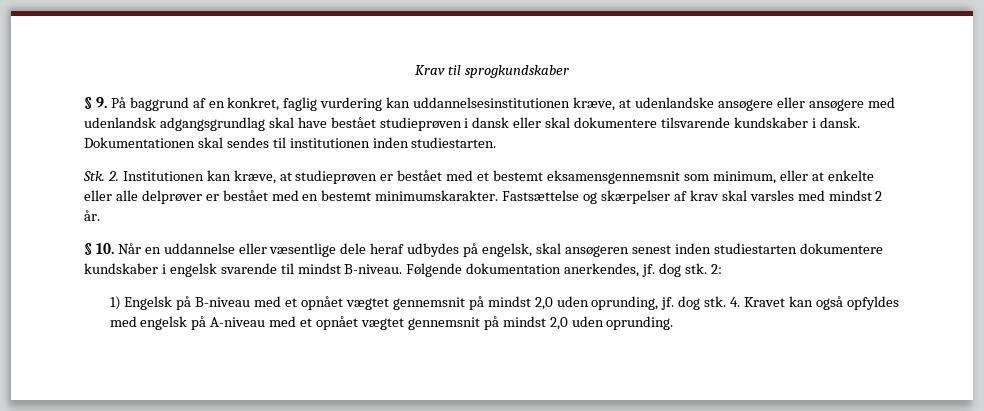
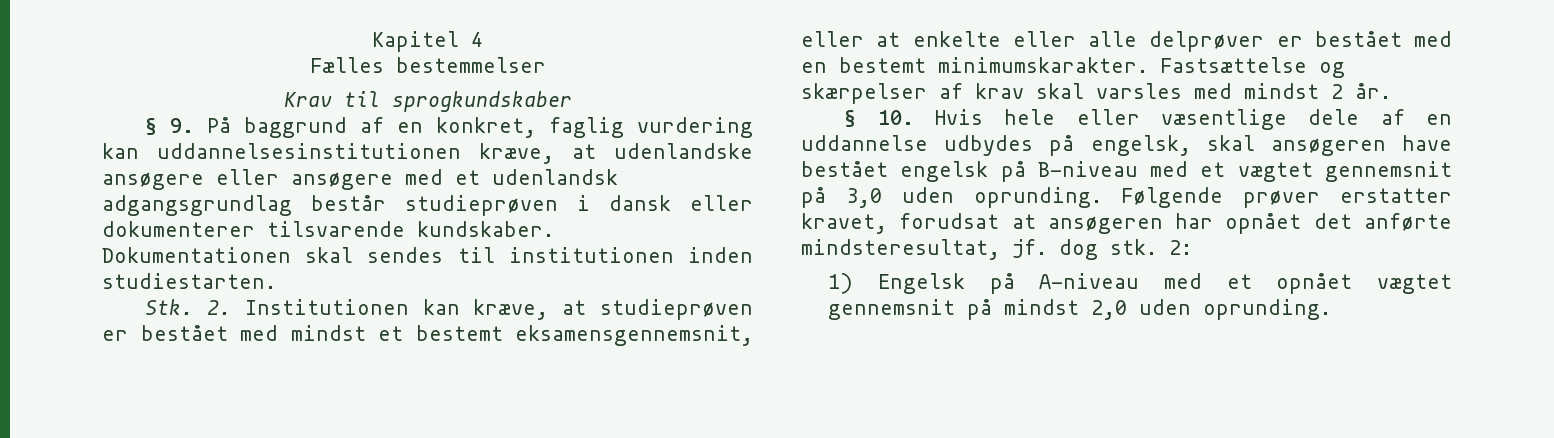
+ Kapitel 4
+ Fælles bestemmelser
- § 9. På baggrund af en konkret, faglig vurdering kan uddannelsesinstitutionen kræve, at udenlandske ansøgere eller ansøgere med udenlandsk adgangsgrundlag skal have bestået studieprøven i dansk eller skal dokumentere tilsvarende kundskaber i dansk.
+ § 9. På baggrund af en konkret, faglig vurdering kan uddannelsesinstitutionen kræve, at udenlandske ansøgere eller ansøgere med et udenlandsk adgangsgrundlag består studieprøven i dansk eller dokumenterer tilsvarende kundskaber.
- Stk. 2. Institutionen kan kræve, at studieprøven er bestået med et bestemt eksamensgennemsnit som minimum, eller at enkelte eller alle delprøver er bestået med en bestemt minimumskarakter.
+ Stk. 2. Institutionen kan kræve, at studieprøven er bestået med mindst et bestemt eksamensgennemsnit, eller at enkelte eller alle delprøver er bestået med en bestemt minimumskarakter.
- § 10. Når en uddannelse eller væsentlige dele heraf udbydes på engelsk, skal ansøgeren senest inden studiestarten dokumentere kundskaber i engelsk svarende til mindst B-niveau. Følgende dokumentation anerkendes, jf. dog stk.
+ § 10. Hvis hele eller væsentlige dele af en uddannelse udbydes på engelsk, skal ansøgeren have bestået engelsk på B-niveau med et vægtet gennemsnit på 3,0 uden oprunding. Følgende prøver erstatter kravet, forudsat at ansøgeren har opnået det anførte mindsteresultat, jf. dog stk.
- 1) Engelsk på B-niveau med et opnået vægtet gennemsnit på mindst 2,0 uden oprunding, jf. dog stk. 4. Kravet kan også opfyldes med engelsk på A-niveau med et opnået vægtet gennemsnit på mindst 2,0 uden oprunding.
+ 1) Engelsk på A-niveau med et opnået vægtet gennemsnit på mindst 2,0 uden oprunding.

